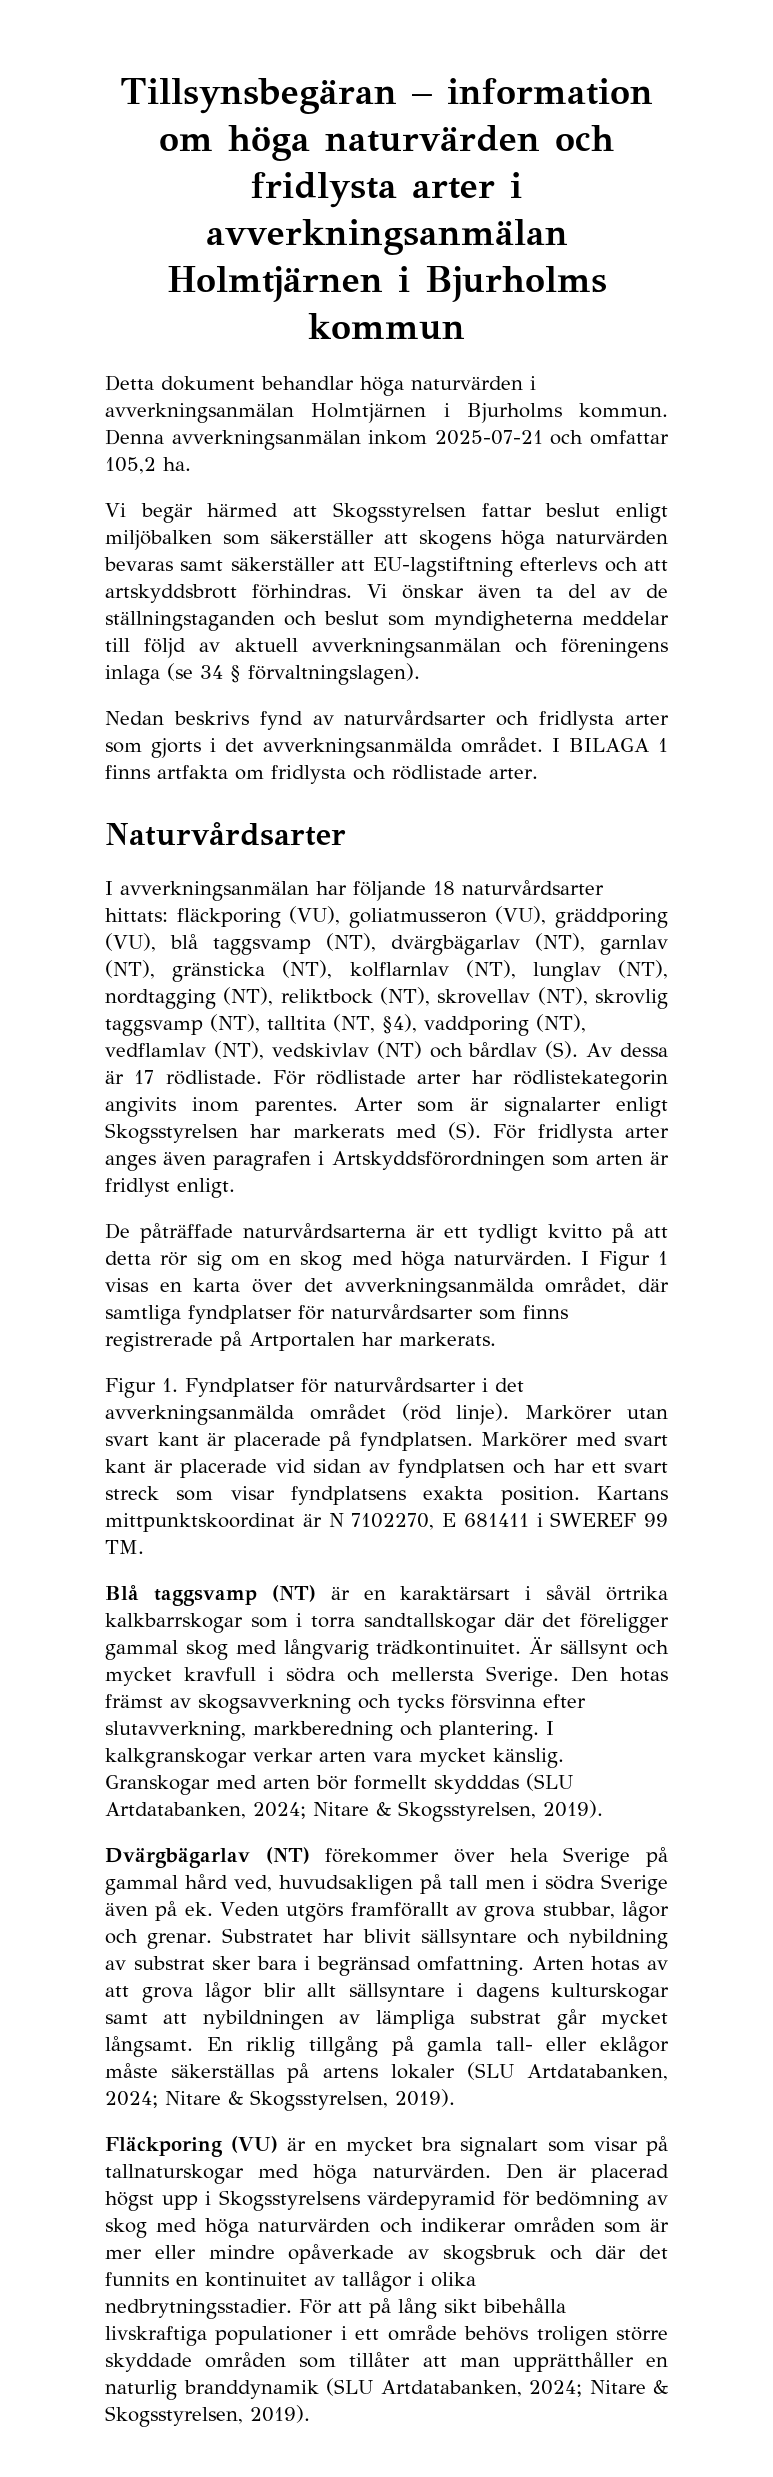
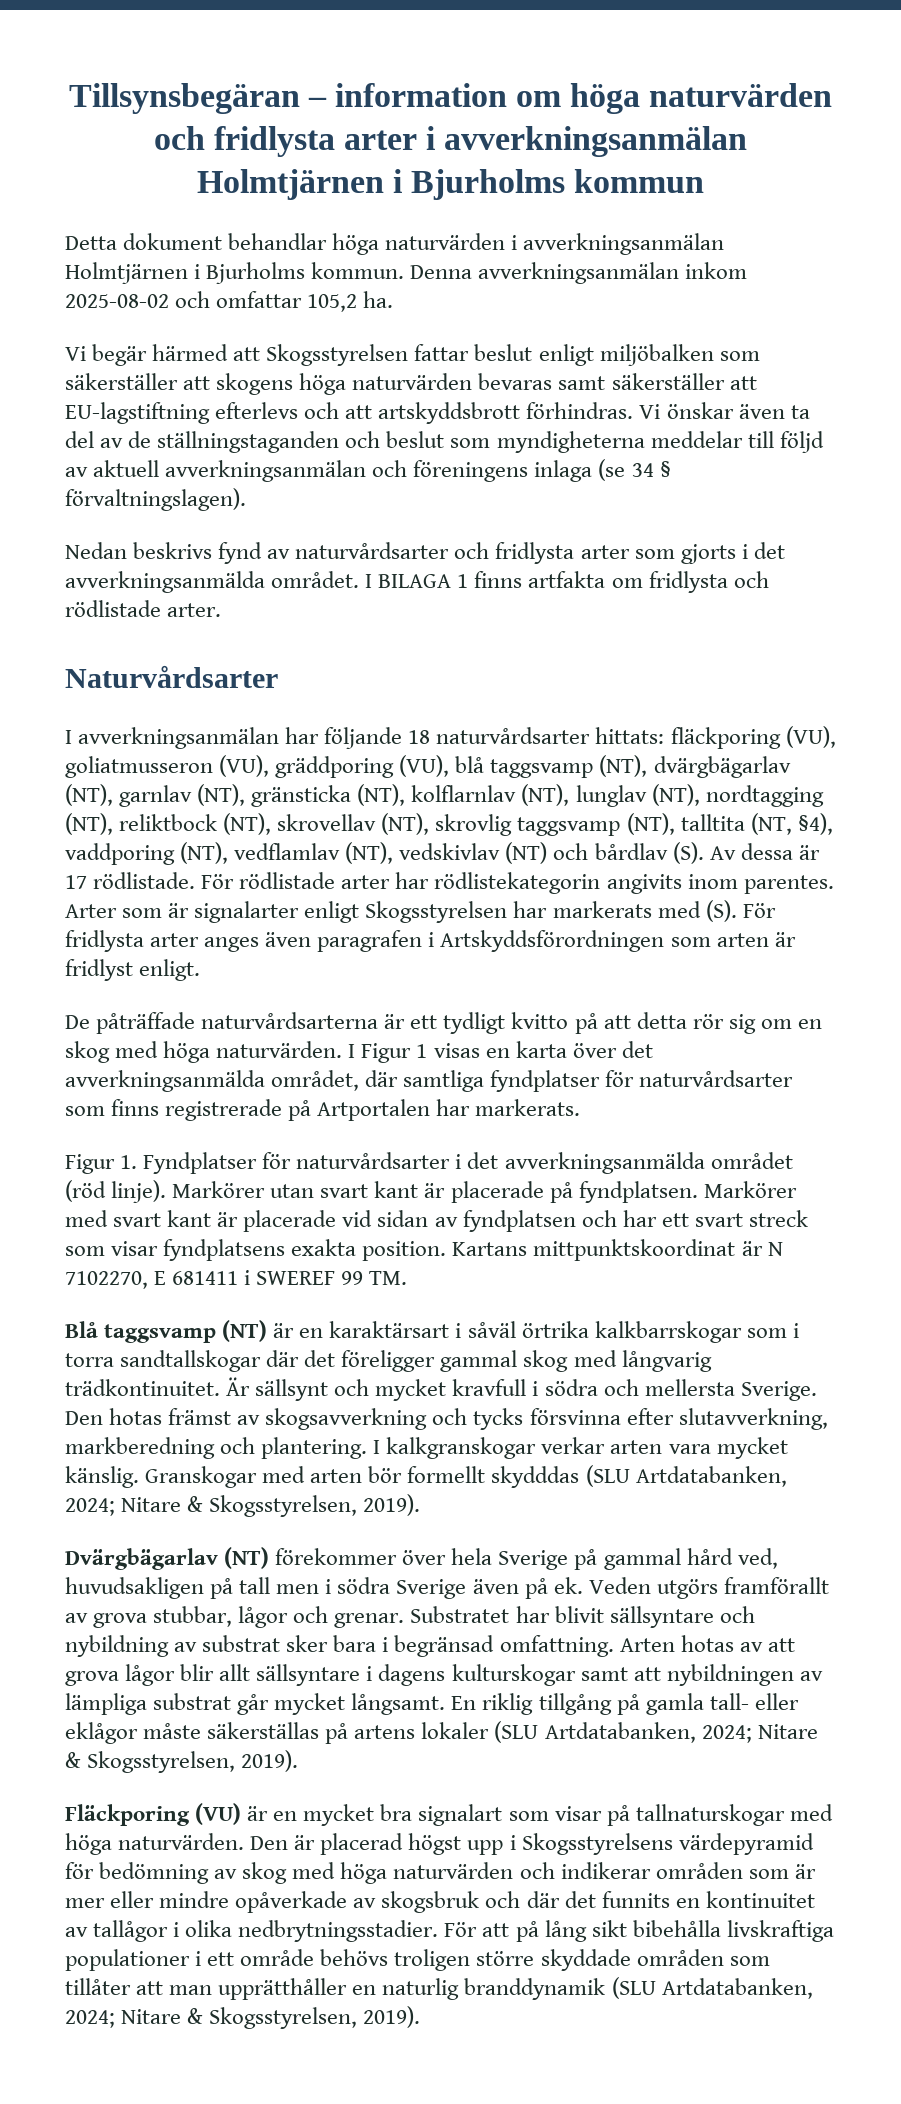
- Denna avverkningsanmälan inkom 2025-07-21 och omfattar 105,2 ha.
+ Denna avverkningsanmälan inkom 2025-08-02 och omfattar 105,2 ha.

